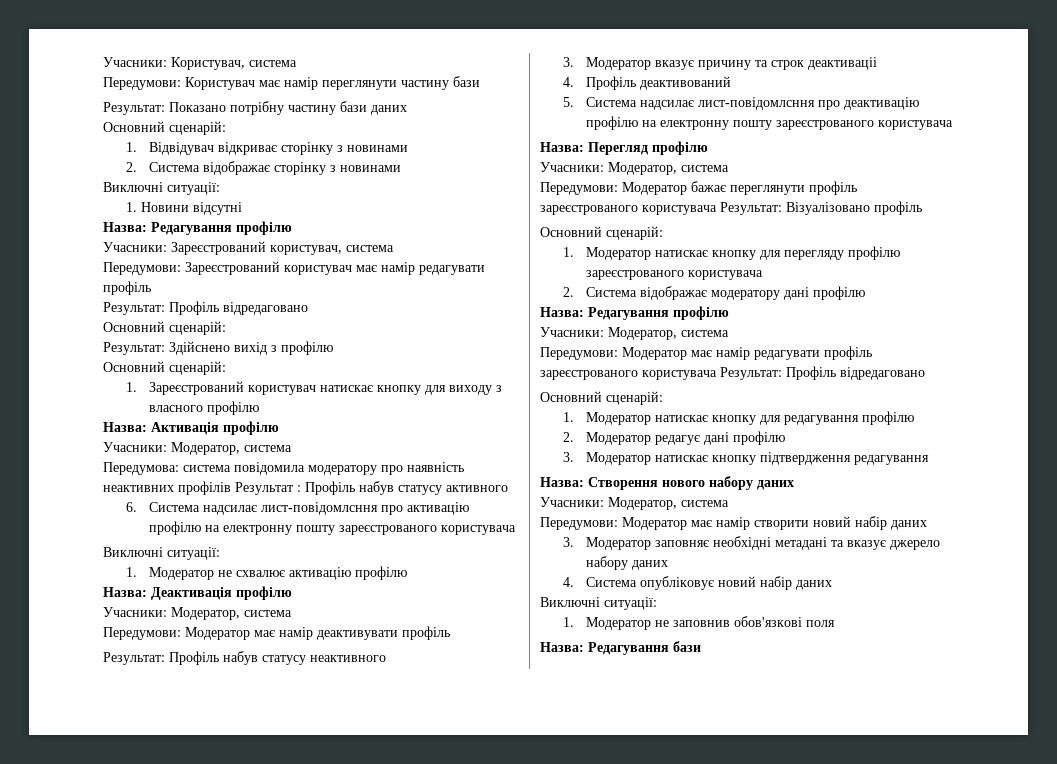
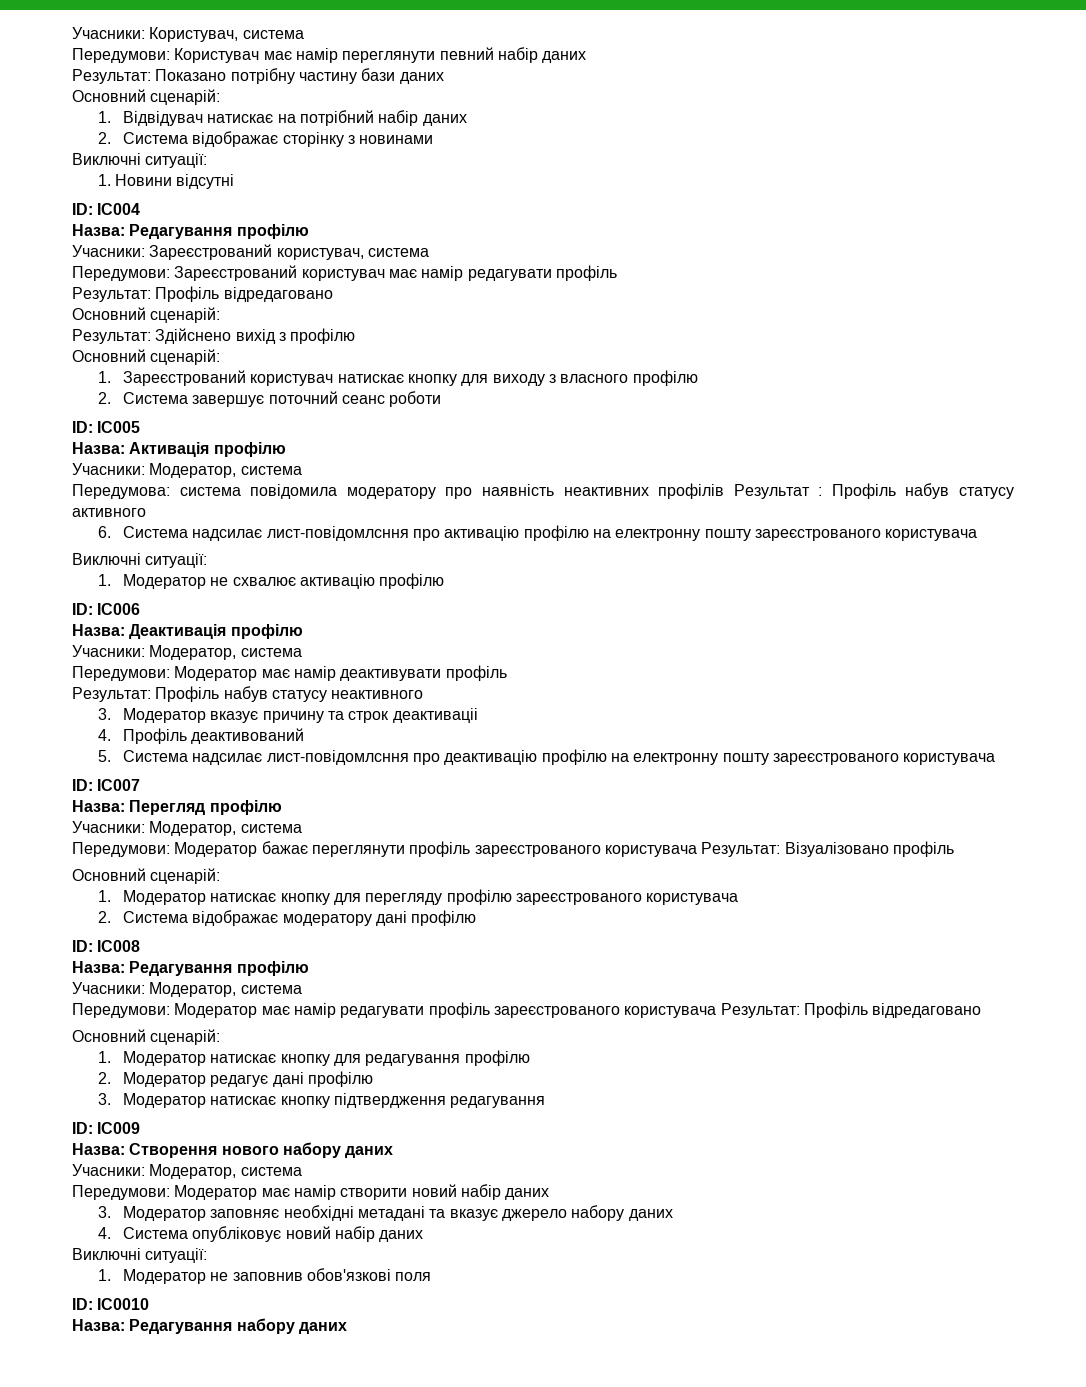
- Передумови: Користувач має намір переглянути частину бази
+ Передумови: Користувач має намір переглянути певний набір даних
- 1. Відвідувач відкриває сторінку з новинами
+ 1. Відвідувач натискає на потрібний набір даних
+ ID: IC004
+ 2. Система завершує поточний сеанс роботи
+ ID: IC005
+ ID: IC006
+ ID: IC007
+ ID: IC008
+ ID: IC009
- Назва: Редагування бази
+ ID: IC0010
+ Назва: Редагування набору даних

